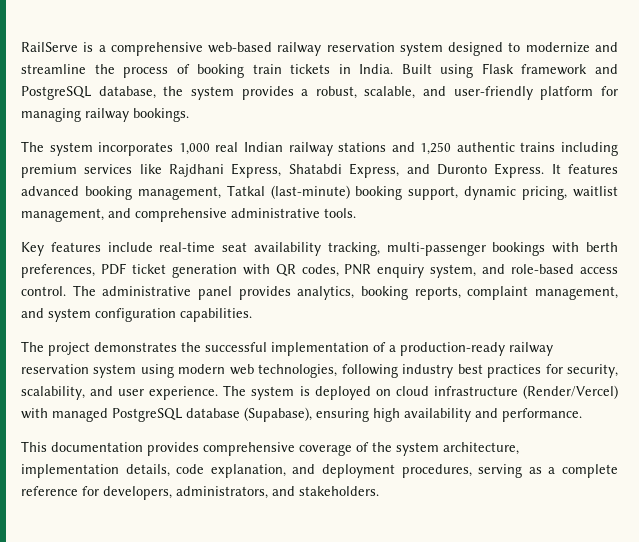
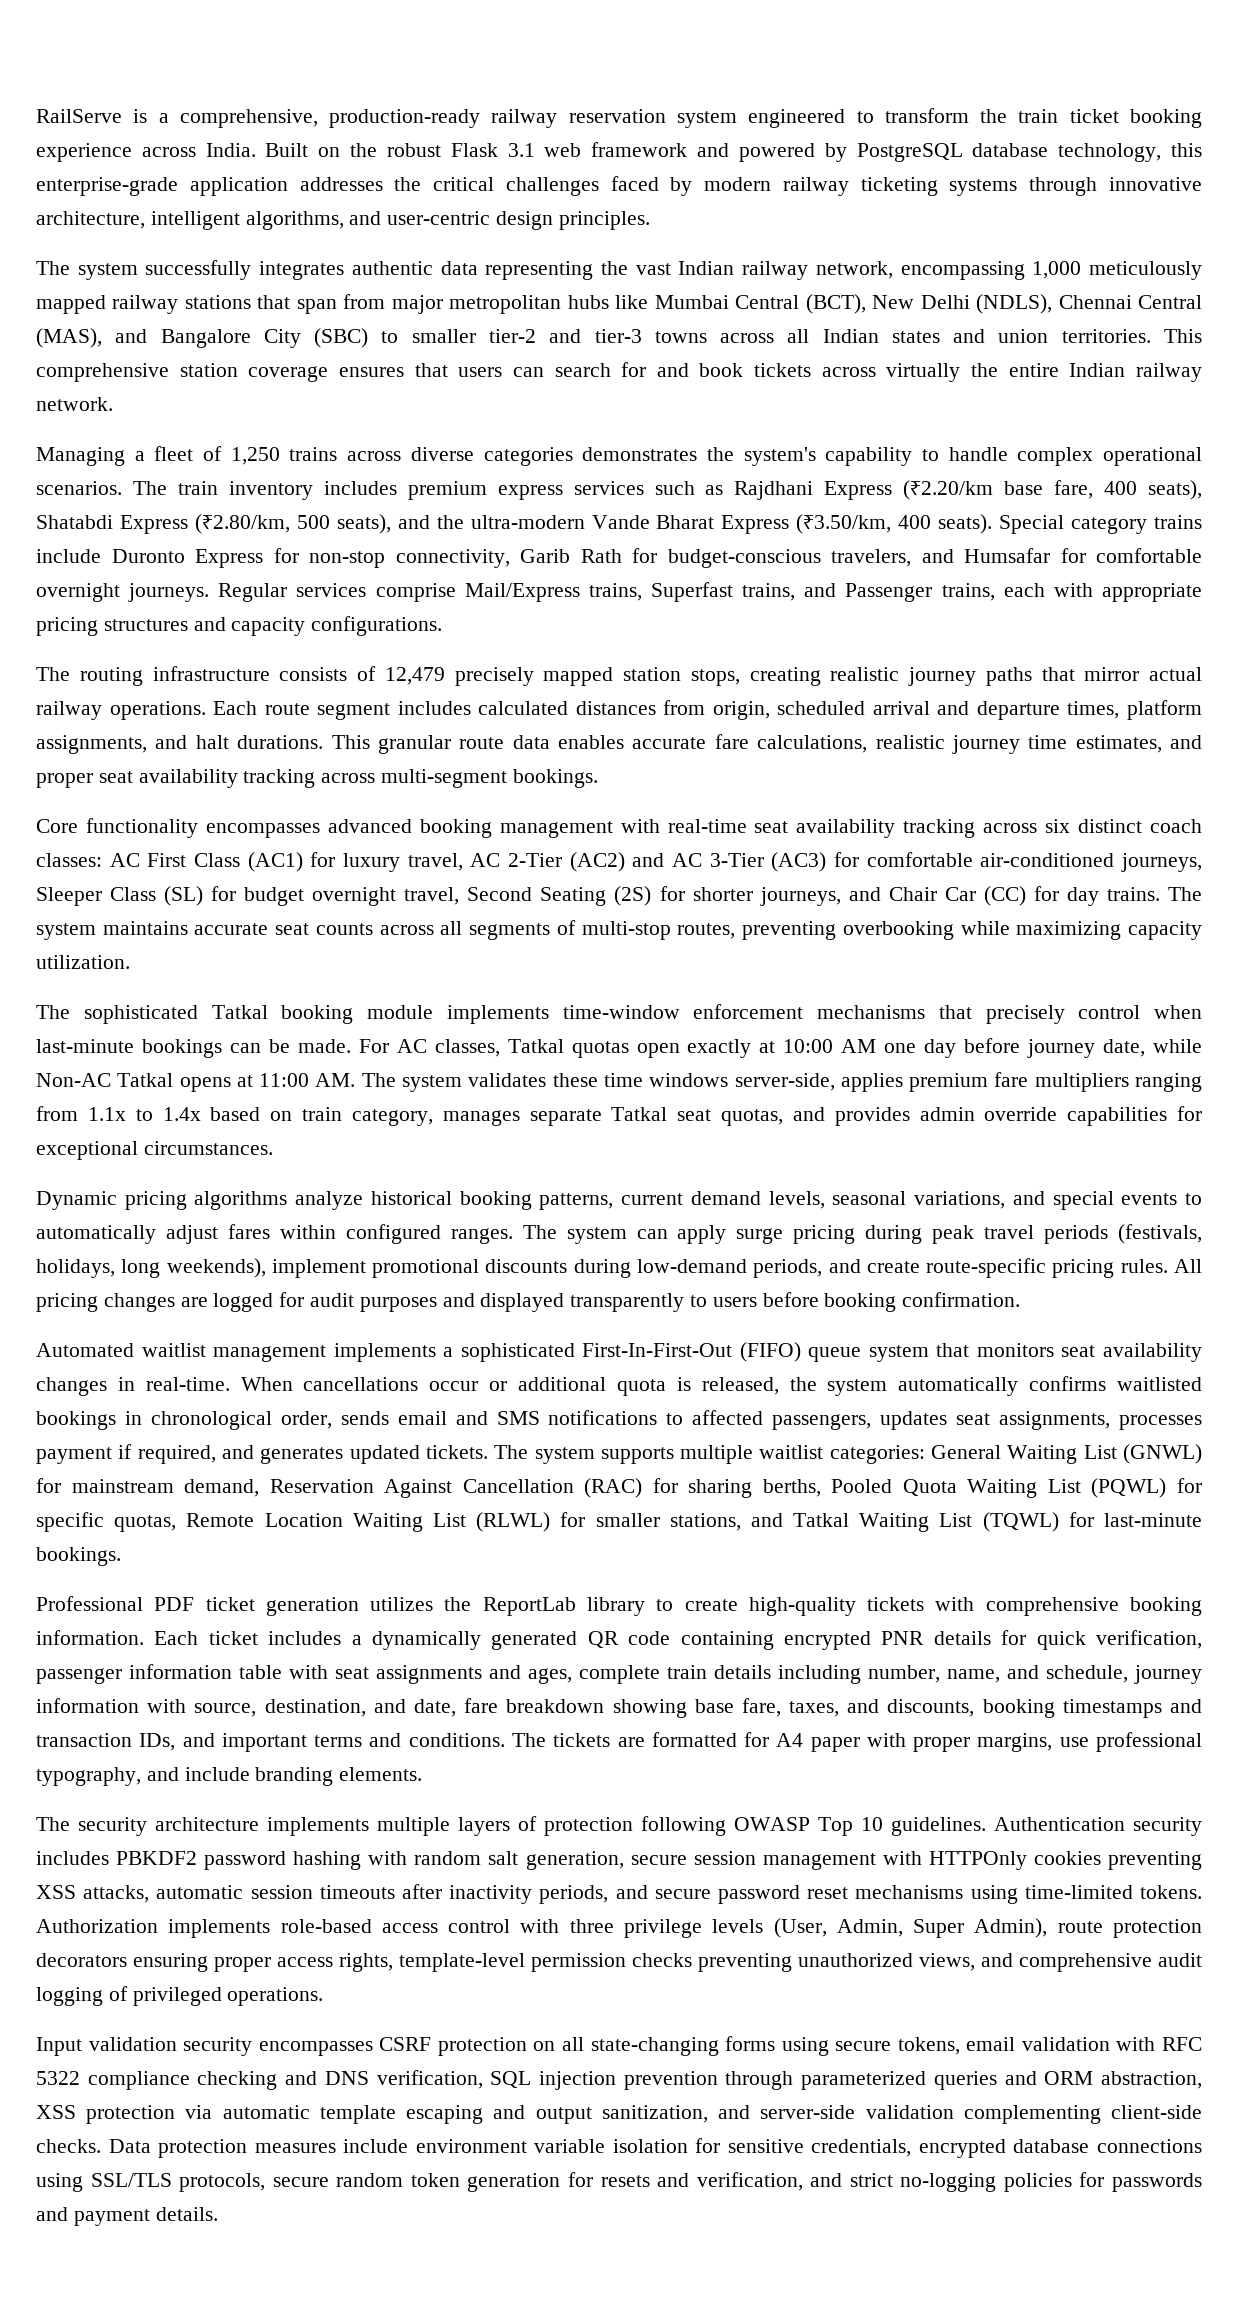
- RailServe is a comprehensive web-based railway reservation system designed to modernize and streamline the process of booking train tickets in India. Built using Flask framework and PostgreSQL database, the system provides a robust, scalable, and user-friendly platform for managing railway bookings.
- The system incorporates 1,000 real Indian railway stations and 1,250 authentic trains including premium services like Rajdhani Express, Shatabdi Express, and Duronto Express. It features advanced booking management, Tatkal (last-minute) booking support, dynamic pricing, waitlist management, and comprehensive administrative tools.
- Key features include real-time seat availability tracking, multi-passenger bookings with berth preferences, PDF ticket generation with QR codes, PNR enquiry system, and role-based access control. The administrative panel provides analytics, booking reports, complaint management, and system configuration capabilities.
- The project demonstrates the successful implementation of a production-ready railway reservation system using modern web technologies, following industry best practices for security, scalability, and user experience. The system is deployed on cloud infrastructure (Render/Vercel) with managed PostgreSQL database (Supabase), ensuring high availability and performance.
- This documentation provides comprehensive coverage of the system architecture, implementation details, code explanation, and deployment procedures, serving as a complete reference for developers, administrators, and stakeholders.
+ RailServe is a comprehensive, production-ready railway reservation system engineered to transform the train ticket booking experience across India. Built on the robust Flask 3.1 web framework and powered by PostgreSQL database technology, this enterprise-grade application addresses the critical challenges faced by modern railway ticketing systems through innovative architecture, intelligent algorithms, and user-centric design principles.
+ The system successfully integrates authentic data representing the vast Indian railway network, encompassing 1,000 meticulously mapped railway stations that span from major metropolitan hubs like Mumbai Central (BCT), New Delhi (NDLS), Chennai Central (MAS), and Bangalore City (SBC) to smaller tier-2 and tier-3 towns across all Indian states and union territories. This comprehensive station coverage ensures that users can search for and book tickets across virtually the entire Indian railway network.
+ Managing a fleet of 1,250 trains across diverse categories demonstrates the system's capability to handle complex operational scenarios. The train inventory includes premium express services such as Rajdhani Express (₹2.20/km base fare, 400 seats), Shatabdi Express (₹2.80/km, 500 seats), and the ultra-modern Vande Bharat Express (₹3.50/km, 400 seats). Special category trains include Duronto Express for non-stop connectivity, Garib Rath for budget-conscious travelers, and Humsafar for comfortable overnight journeys. Regular services comprise Mail/Express trains, Superfast trains, and Passenger trains, each with appropriate pricing structures and capacity configurations.
+ The routing infrastructure consists of 12,479 precisely mapped station stops, creating realistic journey paths that mirror actual railway operations. Each route segment includes calculated distances from origin, scheduled arrival and departure times, platform assignments, and halt durations. This granular route data enables accurate fare calculations, realistic journey time estimates, and proper seat availability tracking across multi-segment bookings.
+ Core functionality encompasses advanced booking management with real-time seat availability tracking across six distinct coach classes: AC First Class (AC1) for luxury travel, AC 2-Tier (AC2) and AC 3-Tier (AC3) for comfortable air-conditioned journeys, Sleeper Class (SL) for budget overnight travel, Second Seating (2S) for shorter journeys, and Chair Car (CC) for day trains. The system maintains accurate seat counts across all segments of multi-stop routes, preventing overbooking while maximizing capacity utilization.
+ The sophisticated Tatkal booking module implements time-window enforcement mechanisms that precisely control when last-minute bookings can be made. For AC classes, Tatkal quotas open exactly at 10:00 AM one day before journey date, while Non-AC Tatkal opens at 11:00 AM. The system validates these time windows server-side, applies premium fare multipliers ranging from 1.1x to 1.4x based on train category, manages separate Tatkal seat quotas, and provides admin override capabilities for exceptional circumstances.
+ Dynamic pricing algorithms analyze historical booking patterns, current demand levels, seasonal variations, and special events to automatically adjust fares within configured ranges. The system can apply surge pricing during peak travel periods (festivals, holidays, long weekends), implement promotional discounts during low-demand periods, and create route-specific pricing rules. All pricing changes are logged for audit purposes and displayed transparently to users before booking confirmation.
+ Automated waitlist management implements a sophisticated First-In-First-Out (FIFO) queue system that monitors seat availability changes in real-time. When cancellations occur or additional quota is released, the system automatically confirms waitlisted bookings in chronological order, sends email and SMS notifications to affected passengers, updates seat assignments, processes payment if required, and generates updated tickets. The system supports multiple waitlist categories: General Waiting List (GNWL) for mainstream demand, Reservation Against Cancellation (RAC) for sharing berths, Pooled Quota Waiting List (PQWL) for specific quotas, Remote Location Waiting List (RLWL) for smaller stations, and Tatkal Waiting List (TQWL) for last-minute bookings.
+ Professional PDF ticket generation utilizes the ReportLab library to create high-quality tickets with comprehensive booking information. Each ticket includes a dynamically generated QR code containing encrypted PNR details for quick verification, passenger information table with seat assignments and ages, complete train details including number, name, and schedule, journey information with source, destination, and date, fare breakdown showing base fare, taxes, and discounts, booking timestamps and transaction IDs, and important terms and conditions. The tickets are formatted for A4 paper with proper margins, use professional typography, and include branding elements.
+ The security architecture implements multiple layers of protection following OWASP Top 10 guidelines. Authentication security includes PBKDF2 password hashing with random salt generation, secure session management with HTTPOnly cookies preventing XSS attacks, automatic session timeouts after inactivity periods, and secure password reset mechanisms using time-limited tokens. Authorization implements role-based access control with three privilege levels (User, Admin, Super Admin), route protection decorators ensuring proper access rights, template-level permission checks preventing unauthorized views, and comprehensive audit logging of privileged operations.
+ Input validation security encompasses CSRF protection on all state-changing forms using secure tokens, email validation with RFC 5322 compliance checking and DNS verification, SQL injection prevention through parameterized queries and ORM abstraction, XSS protection via automatic template escaping and output sanitization, and server-side validation complementing client-side checks. Data protection measures include environment variable isolation for sensitive credentials, encrypted database connections using SSL/TLS protocols, secure random token generation for resets and verification, and strict no-logging policies for passwords and payment details.

